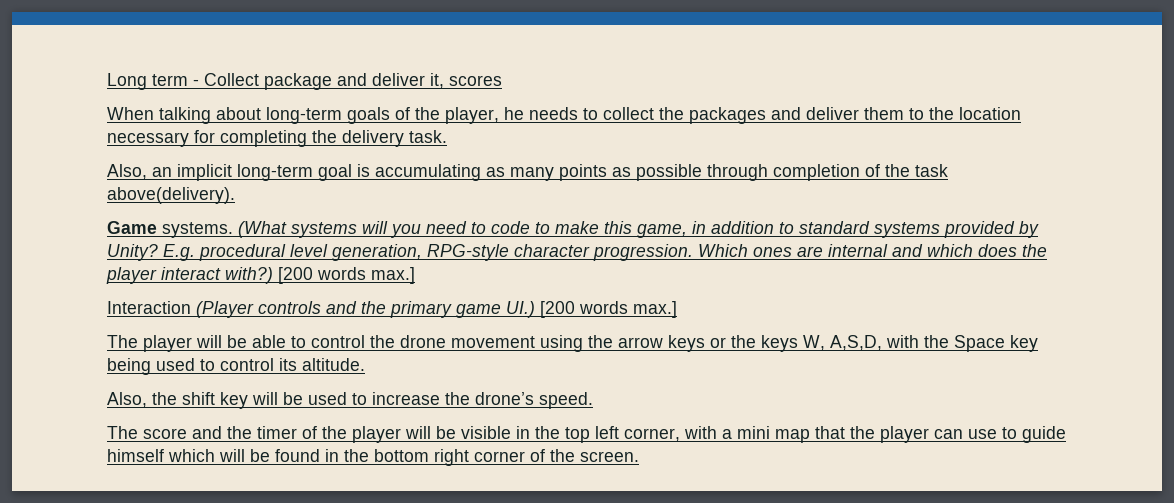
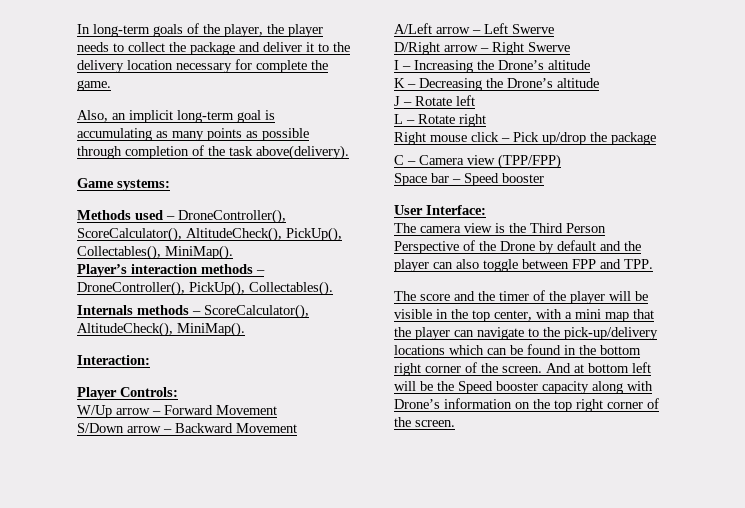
- Long term - Collect package and deliver it, scores
- When talking about long-term goals of the player, he needs to collect the packages and deliver them to the location necessary for completing the delivery task.
+ In long-term goals of the player, the player needs to collect the package and deliver it to the delivery location necessary for complete the game.
- Game systems. (What systems will you need to code to make this game, in addition to standard systems provided by Unity? E.g. procedural level generation, RPG-style character progression. Which ones are internal and which does the player interact with?) [200 words max.]
- Interaction (Player controls and the primary game UI.) [200 words max.]
- The player will be able to control the drone movement using the arrow keys or the keys W, A,S,D, with the Space key being used to control its altitude.
- Also, the shift key will be used to increase the drone’s speed.
+ Game systems:
+ Methods used – DroneController(), ScoreCalculator(), AltitudeCheck(), PickUp(), Collectables(), MiniMap().
+ Player’s interaction methods – DroneController(), PickUp(), Collectables().
+ Internals methods – ScoreCalculator(), AltitudeCheck(), MiniMap().
+ Interaction:
+ Player Controls:
+ W/Up arrow – Forward Movement
+ S/Down arrow – Backward Movement
+ A/Left arrow – Left Swerve
+ D/Right arrow – Right Swerve
+ I – Increasing the Drone’s altitude
+ K – Decreasing the Drone’s altitude
+ J – Rotate left
+ L – Rotate right
+ Right mouse click – Pick up/drop the package
+ C – Camera view (TPP/FPP)
+ Space bar – Speed booster
+ User Interface:
+ The camera view is the Third Person Perspective of the Drone by default and the player can also toggle between FPP and TPP.
- The score and the timer of the player will be visible in the top left corner, with a mini map that the player can use to guide himself which will be found in the bottom right corner of the screen.
+ The score and the timer of the player will be visible in the top center, with a mini map that the player can navigate to the pick-up/delivery locations which can be found in the bottom right corner of the screen.
+ And at bottom left will be the Speed booster capacity along with Drone’s information on the top right corner of the screen.

